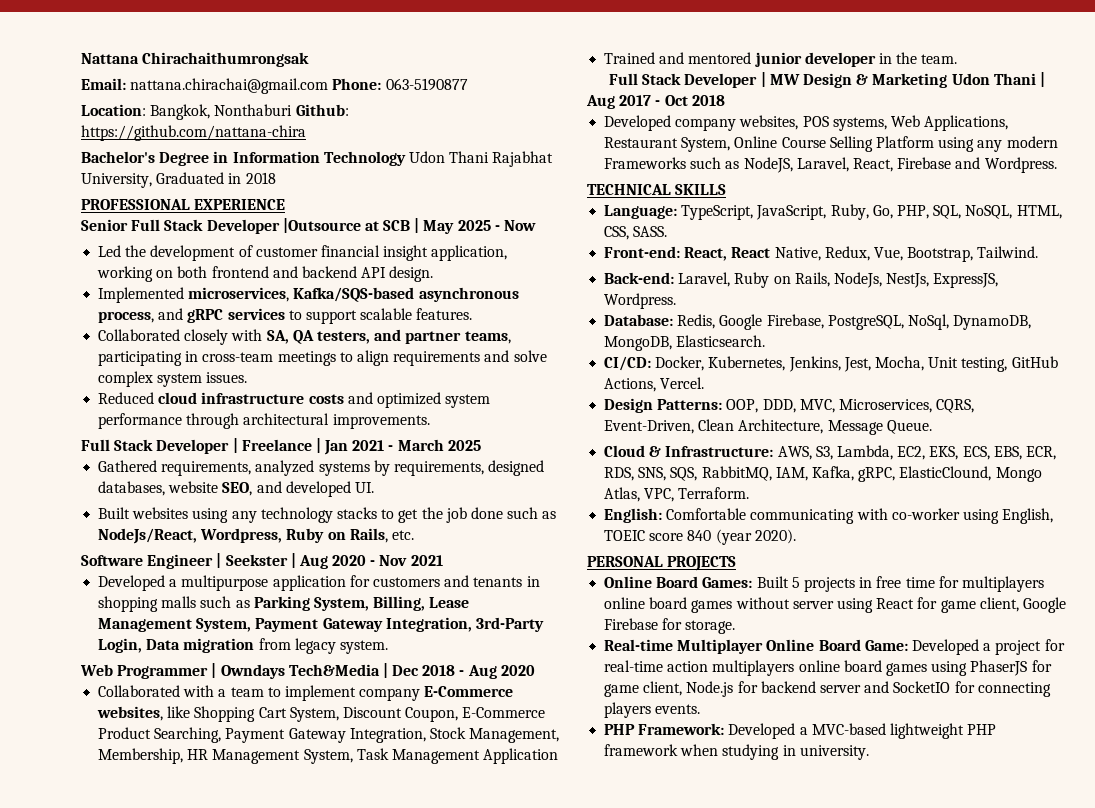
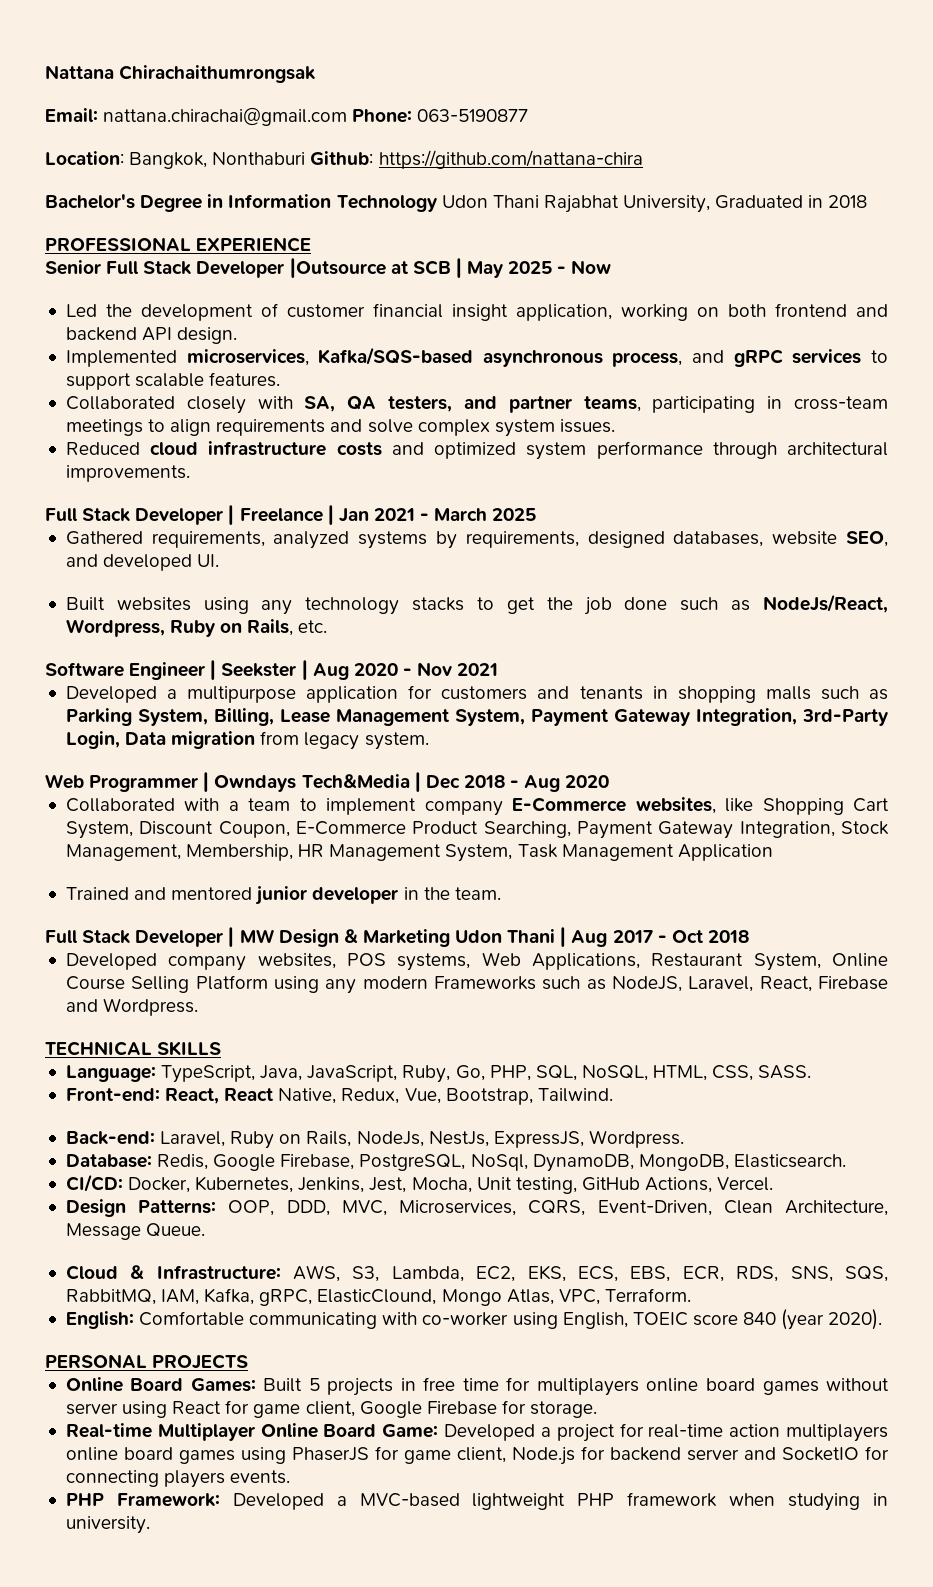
- Language: TypeScript, JavaScript, Ruby, Go, PHP, SQL, NoSQL, HTML, CSS, SASS.
+ Language: TypeScript, Java, JavaScript, Ruby, Go, PHP, SQL, NoSQL, HTML, CSS, SASS.

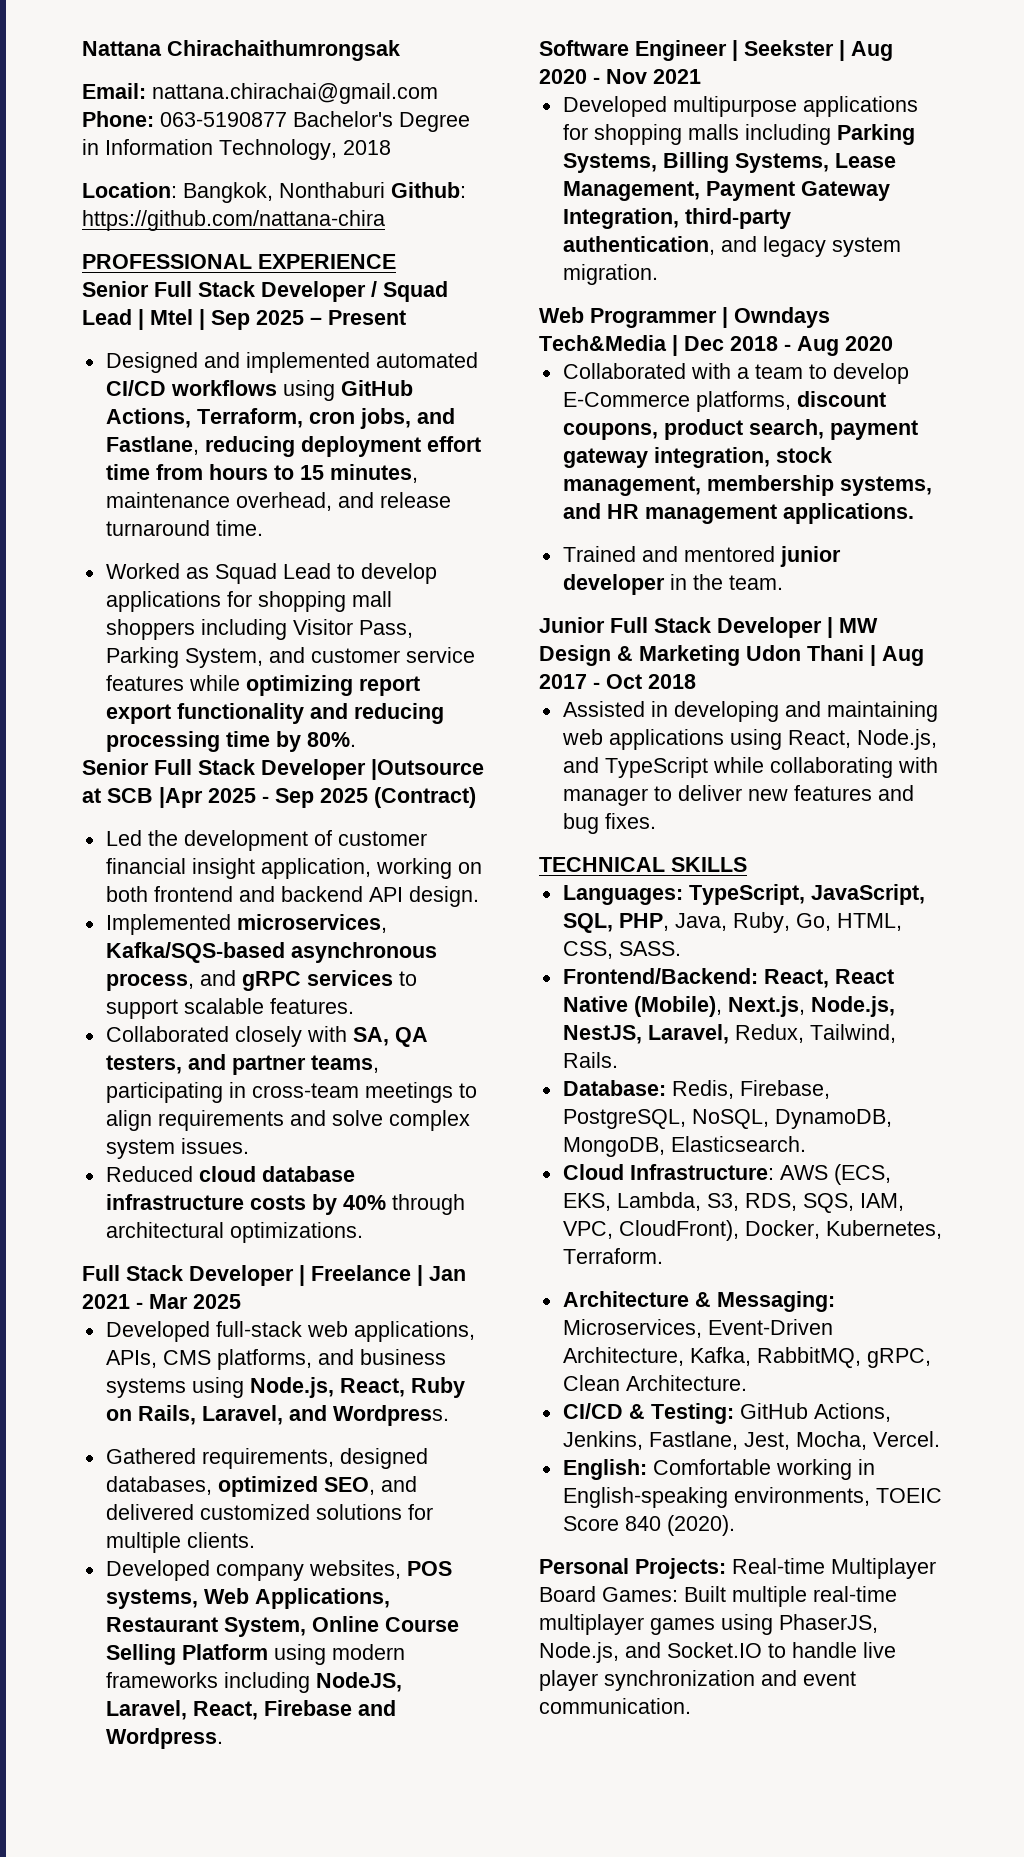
- Email: nattana.chirachai@gmail.com Phone: 063-5190877
+ Email: nattana.chirachai@gmail.com Phone: 063-5190877 Bachelor's Degree in Information Technology, 2018
- Bachelor's Degree in Information Technology Udon Thani Rajabhat University, Graduated in 2018
  PROFESSIONAL EXPERIENCE
+ Senior Full Stack Developer / Squad Lead | Mtel | Sep 2025 – Present
+ Designed and implemented automated CI/CD workflows using GitHub Actions, Terraform, cron jobs, and Fastlane, reducing deployment effort time from hours to 15 minutes, maintenance overhead, and release turnaround time.
+ Worked as Squad Lead to develop applications for shopping mall shoppers including Visitor Pass, Parking System, and customer service features while optimizing report export functionality and reducing processing time by 80%.
- Senior Full Stack Developer |Outsource at SCB | May 2025 - Now
+ Senior Full Stack Developer |Outsource at SCB |Apr 2025 - Sep 2025 (Contract)
- Reduced cloud infrastructure costs and optimized system performance through architectural improvements.
+ Reduced cloud database infrastructure costs by 40% through architectural optimizations.
- Full Stack Developer | Freelance | Jan 2021 - March 2025
+ Full Stack Developer | Freelance | Jan 2021 - Mar 2025
- Gathered requirements, analyzed systems by requirements, designed databases, website SEO, and developed UI.
- Built websites using any technology stacks to get the job done such as NodeJs/React, Wordpress, Ruby on Rails, etc.
+ Developed full-stack web applications, APIs, CMS platforms, and business systems using Node.js, React, Ruby on Rails, Laravel, and Wordpress.
+ Gathered requirements, designed databases, optimized SEO, and delivered customized solutions for multiple clients.
+ Developed company websites, POS systems, Web Applications, Restaurant System, Online Course Selling Platform using modern frameworks including NodeJS, Laravel, React, Firebase and Wordpress.
- Developed a multipurpose application for customers and tenants in shopping malls such as Parking System, Billing, Lease Management System, Payment Gateway Integration, 3rd-Party Login, Data migration from legacy system.
+ Developed multipurpose applications for shopping malls including Parking Systems, Billing Systems, Lease Management, Payment Gateway Integration, third-party authentication, and legacy system migration.
- Collaborated with a team to implement company E-Commerce websites, like Shopping Cart System, Discount Coupon, E-Commerce Product Searching, Payment Gateway Integration, Stock Management, Membership, HR Management System, Task Management Application
+ Collaborated with a team to develop E-Commerce platforms, discount coupons, product search, payment gateway integration, stock management, membership systems, and HR management applications.
- Full Stack Developer | MW Design & Marketing Udon Thani | Aug 2017 - Oct 2018
+ Junior Full Stack Developer | MW Design & Marketing Udon Thani | Aug 2017 - Oct 2018
- Developed company websites, POS systems, Web Applications, Restaurant System, Online Course Selling Platform using any modern Frameworks such as NodeJS, Laravel, React, Firebase and Wordpress.
+ Assisted in developing and maintaining web applications using React, Node.js, and TypeScript while collaborating with manager to deliver new features and bug fixes.
  TECHNICAL SKILLS
- Language: TypeScript, Java, JavaScript, Ruby, Go, PHP, SQL, NoSQL, HTML, CSS, SASS.
+ Languages: TypeScript, JavaScript, SQL, PHP, Java, Ruby, Go, HTML, CSS, SASS.
- Front-end: React, React Native, Redux, Vue, Bootstrap, Tailwind.
- Back-end: Laravel, Ruby on Rails, NodeJs, NestJs, ExpressJS, Wordpress.
+ Frontend/Backend: React, React Native (Mobile), Next.js, Node.js, NestJS, Laravel, Redux, Tailwind, Rails.
- Database: Redis, Google Firebase, PostgreSQL, NoSql, DynamoDB, MongoDB, Elasticsearch.
+ Database: Redis, Firebase, PostgreSQL, NoSQL, DynamoDB, MongoDB, Elasticsearch.
- CI/CD: Docker, Kubernetes, Jenkins, Jest, Mocha, Unit testing, GitHub Actions, Vercel.
- Design Patterns: OOP, DDD, MVC, Microservices, CQRS, Event-Driven, Clean Architecture, Message Queue.
- Cloud & Infrastructure: AWS, S3, Lambda, EC2, EKS, ECS, EBS, ECR, RDS, SNS, SQS, RabbitMQ, IAM, Kafka, gRPC, ElasticClound, Mongo Atlas, VPC, Terraform.
- English: Comfortable communicating with co-worker using English, TOEIC score 840 (year 2020).
- PERSONAL PROJECTS
- Online Board Games: Built 5 projects in free time for multiplayers online board games without server using React for game client, Google Firebase for storage.
- Real-time Multiplayer Online Board Game: Developed a project for real-time action multiplayers online board games using PhaserJS for game client, Node.js for backend server and SocketIO for connecting players events.
- PHP Framework: Developed a MVC-based lightweight PHP framework when studying in university.
+ Cloud Infrastructure: AWS (ECS, EKS, Lambda, S3, RDS, SQS, IAM, VPC, CloudFront), Docker, Kubernetes, Terraform.
+ Architecture & Messaging: Microservices, Event-Driven Architecture, Kafka, RabbitMQ, gRPC, Clean Architecture.
+ CI/CD & Testing: GitHub Actions, Jenkins, Fastlane, Jest, Mocha, Vercel.
+ English: Comfortable working in English-speaking environments, TOEIC Score 840 (2020).
+ Personal Projects: Real-time Multiplayer Board Games: Built multiple real-time multiplayer games using PhaserJS, Node.js, and Socket.IO to handle live player synchronization and event communication.

